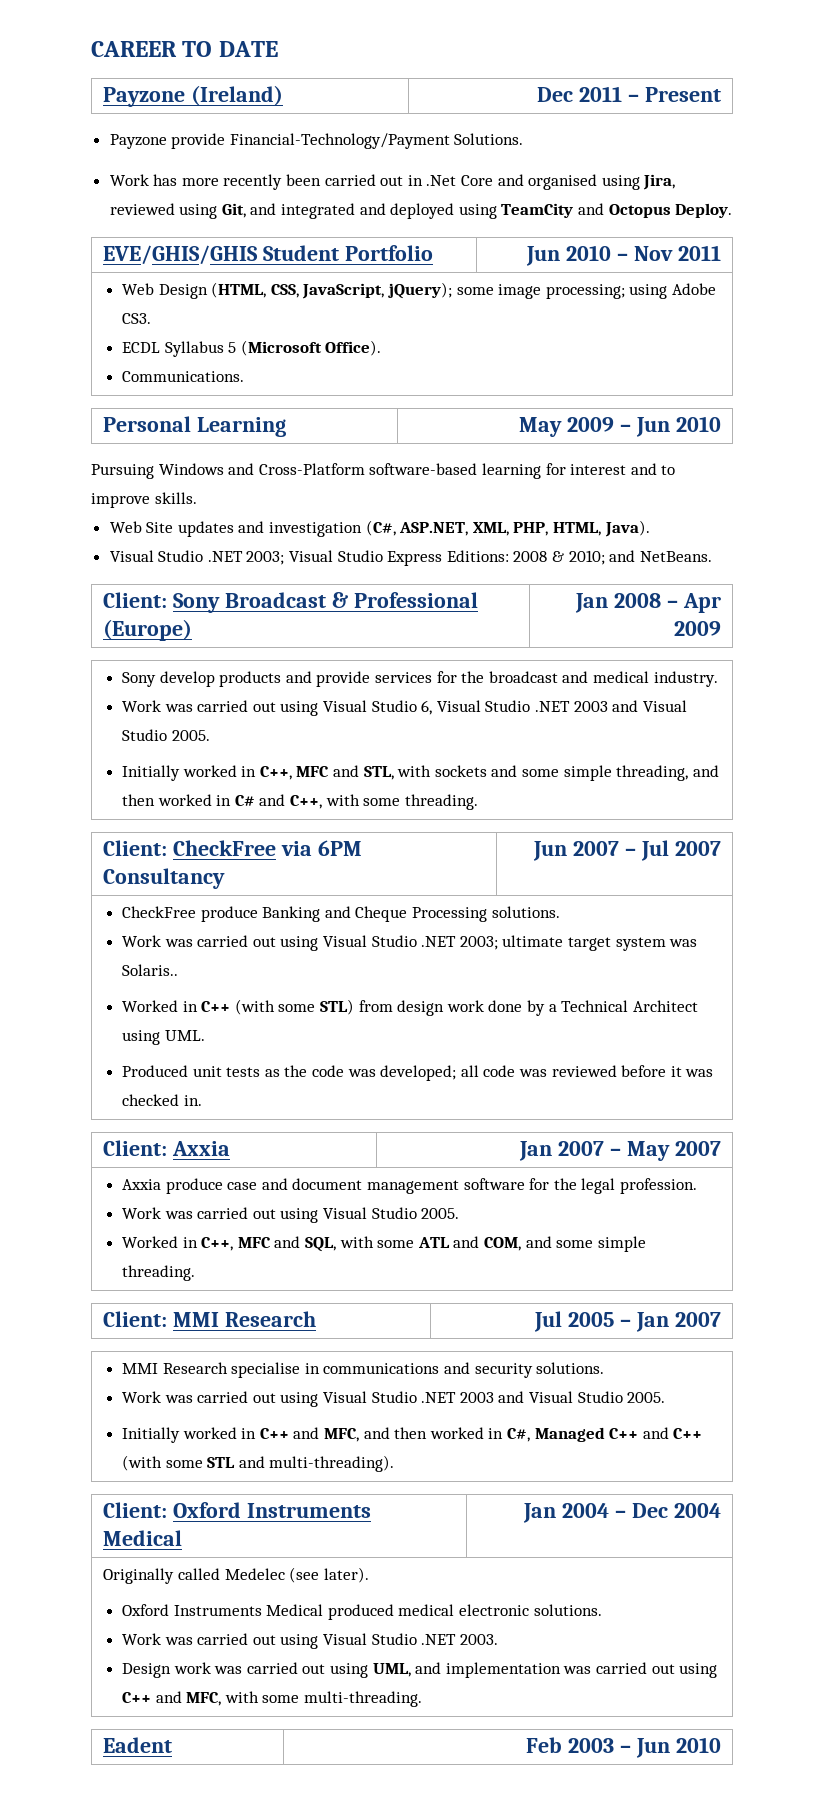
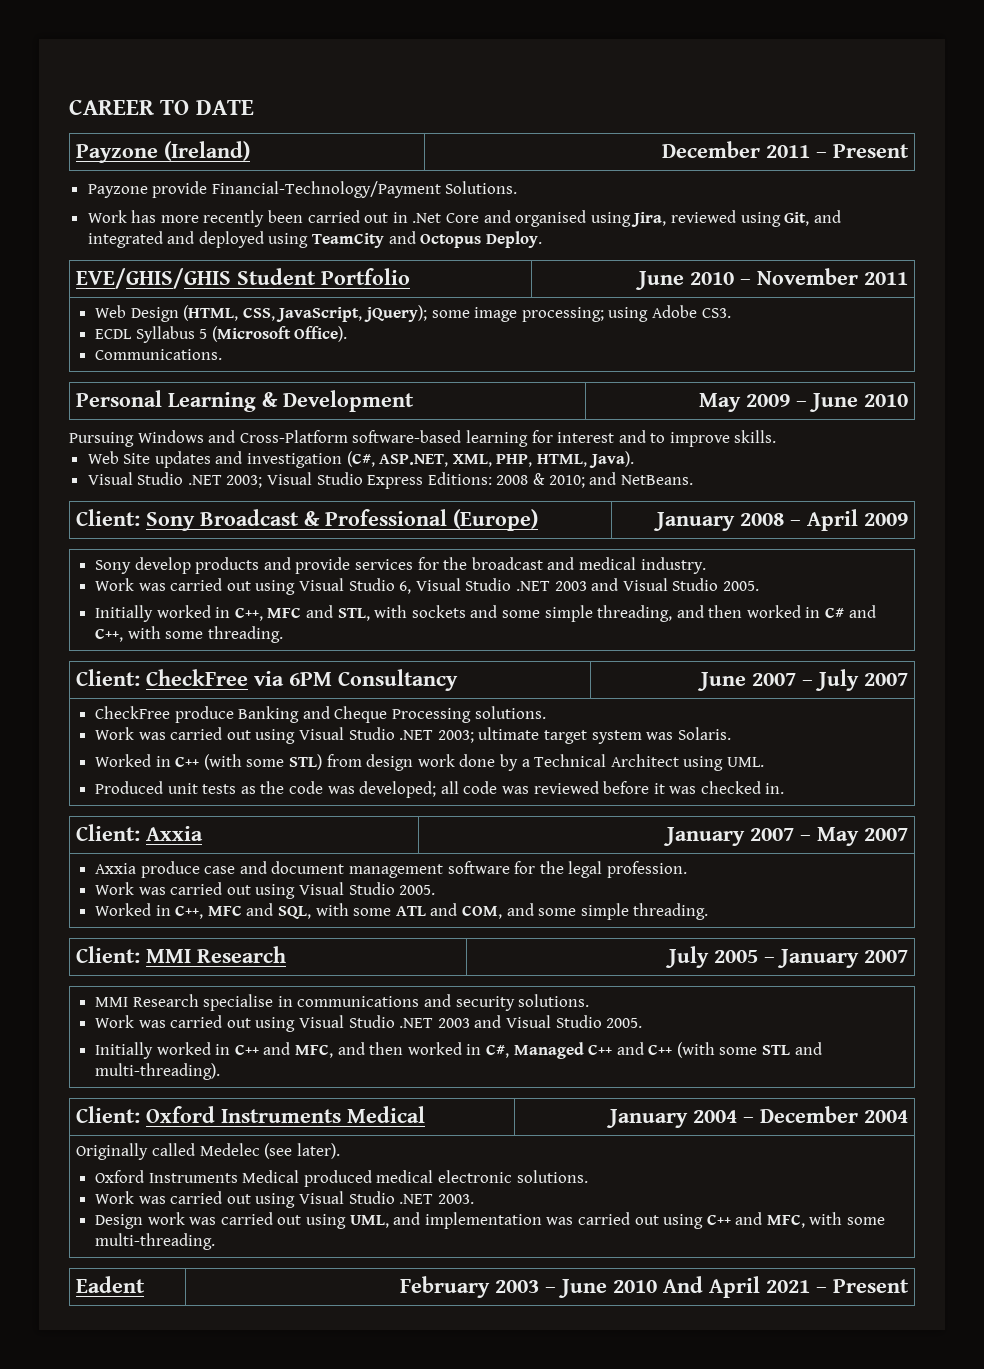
- Payzone (Ireland) | Dec 2011 – Present
+ Payzone (Ireland) | December 2011 – Present
- EVE/GHIS/GHIS Student Portfolio | Jun 2010 – Nov 2011
+ EVE/GHIS/GHIS Student Portfolio | June 2010 – November 2011
- Personal Learning | May 2009 – Jun 2010
+ Personal Learning & Development | May 2009 – June 2010
- Client: Sony Broadcast & Professional (Europe) | Jan 2008 – Apr 2009
+ Client: Sony Broadcast & Professional (Europe) | January 2008 – April 2009
- Client: CheckFree via 6PM Consultancy | Jun 2007 – Jul 2007
+ Client: CheckFree via 6PM Consultancy | June 2007 – July 2007
- Work was carried out using Visual Studio .NET 2003; ultimate target system was Solaris..
+ Work was carried out using Visual Studio .NET 2003; ultimate target system was Solaris.
- Client: Axxia | Jan 2007 – May 2007
+ Client: Axxia | January 2007 – May 2007
- Client: MMI Research | Jul 2005 – Jan 2007
+ Client: MMI Research | July 2005 – January 2007
- Client: Oxford Instruments Medical | Jan 2004 – Dec 2004
+ Client: Oxford Instruments Medical | January 2004 – December 2004
- Eadent | Feb 2003 – Jun 2010
+ Eadent | February 2003 – June 2010 And April 2021 – Present

